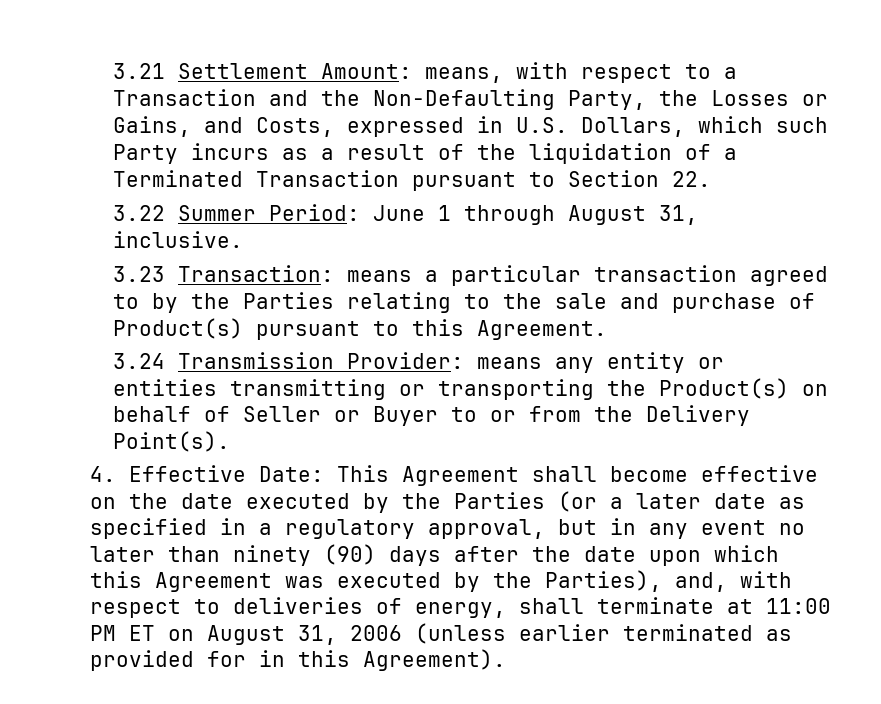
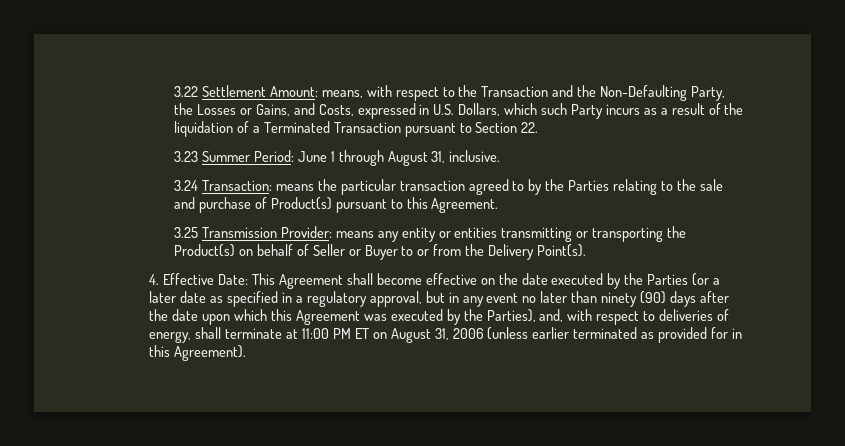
- 3.21 Settlement Amount: means, with respect to a Transaction and the Non-Defaulting Party, the Losses or Gains, and Costs, expressed in U.S. Dollars, which such Party incurs as a result of the liquidation of a Terminated Transaction pursuant to Section 22.
+ 3.22 Settlement Amount: means, with respect to the Transaction and the Non-Defaulting Party, the Losses or Gains, and Costs, expressed in U.S. Dollars, which such Party incurs as a result of the liquidation of a Terminated Transaction pursuant to Section 22.
- 3.22 Summer Period: June 1 through August 31, inclusive.
+ 3.23 Summer Period: June 1 through August 31, inclusive.
- 3.23 Transaction: means a particular transaction agreed to by the Parties relating to the sale and purchase of Product(s) pursuant to this Agreement.
+ 3.24 Transaction: means the particular transaction agreed to by the Parties relating to the sale and purchase of Product(s) pursuant to this Agreement.
- 3.24 Transmission Provider: means any entity or entities transmitting or transporting the Product(s) on behalf of Seller or Buyer to or from the Delivery Point(s).
+ 3.25 Transmission Provider: means any entity or entities transmitting or transporting the Product(s) on behalf of Seller or Buyer to or from the Delivery Point(s).

